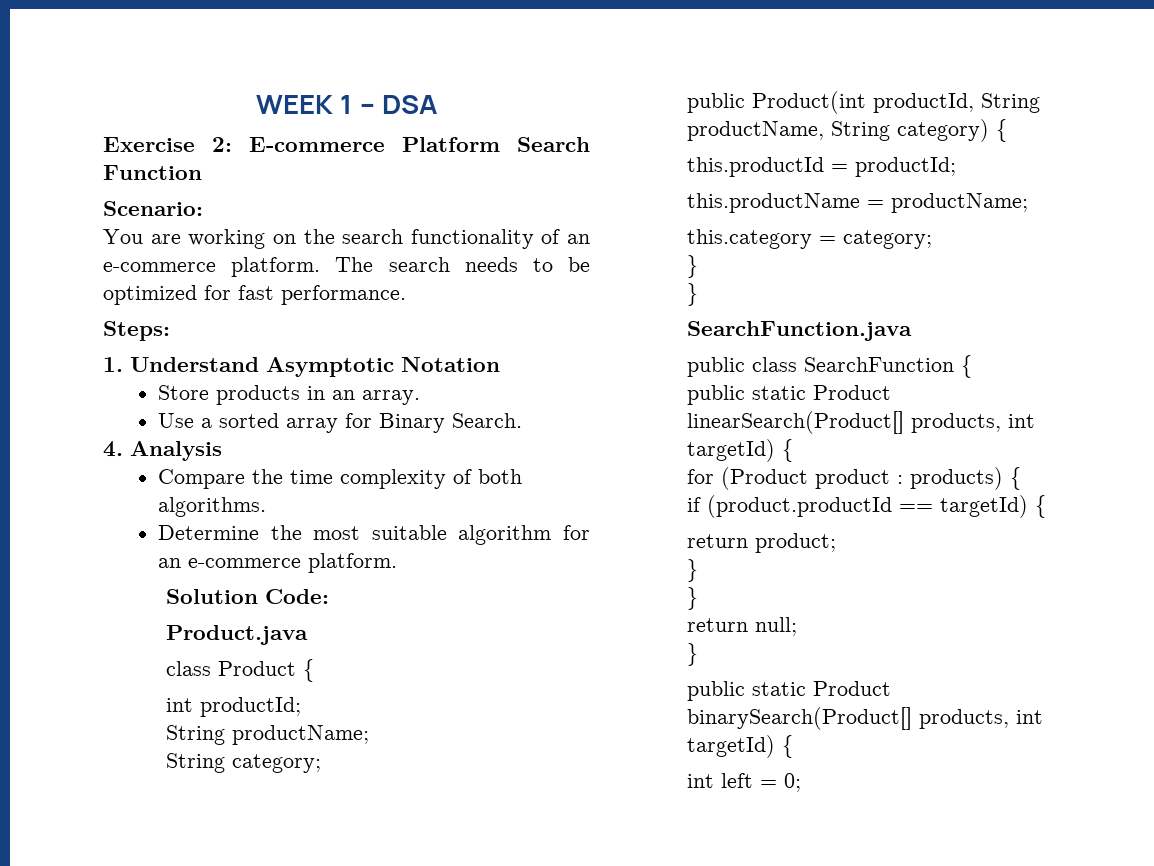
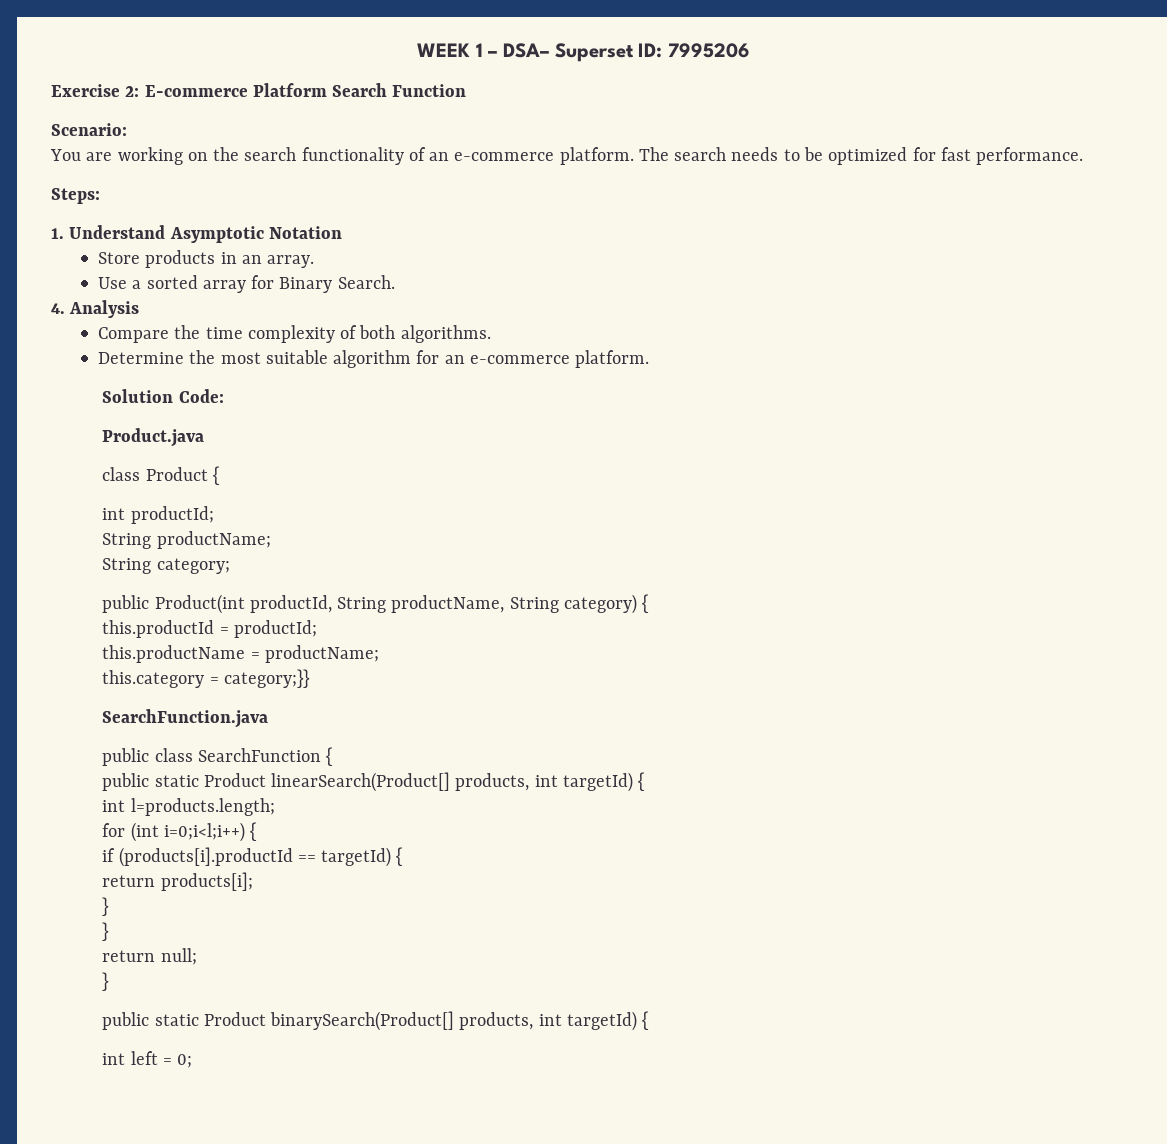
- WEEK 1 – DSA
+ WEEK 1 – DSA– Superset ID: 7995206
- this.category = category;
- }
- }
+ this.category = category;}}
- for (Product product : products) {
+ int l=products.length;
+ for (int i=0;i<l;i++) {
- if (product.productId == targetId) {
+ if (products[i].productId == targetId) {
- return product;
+ return products[i];

